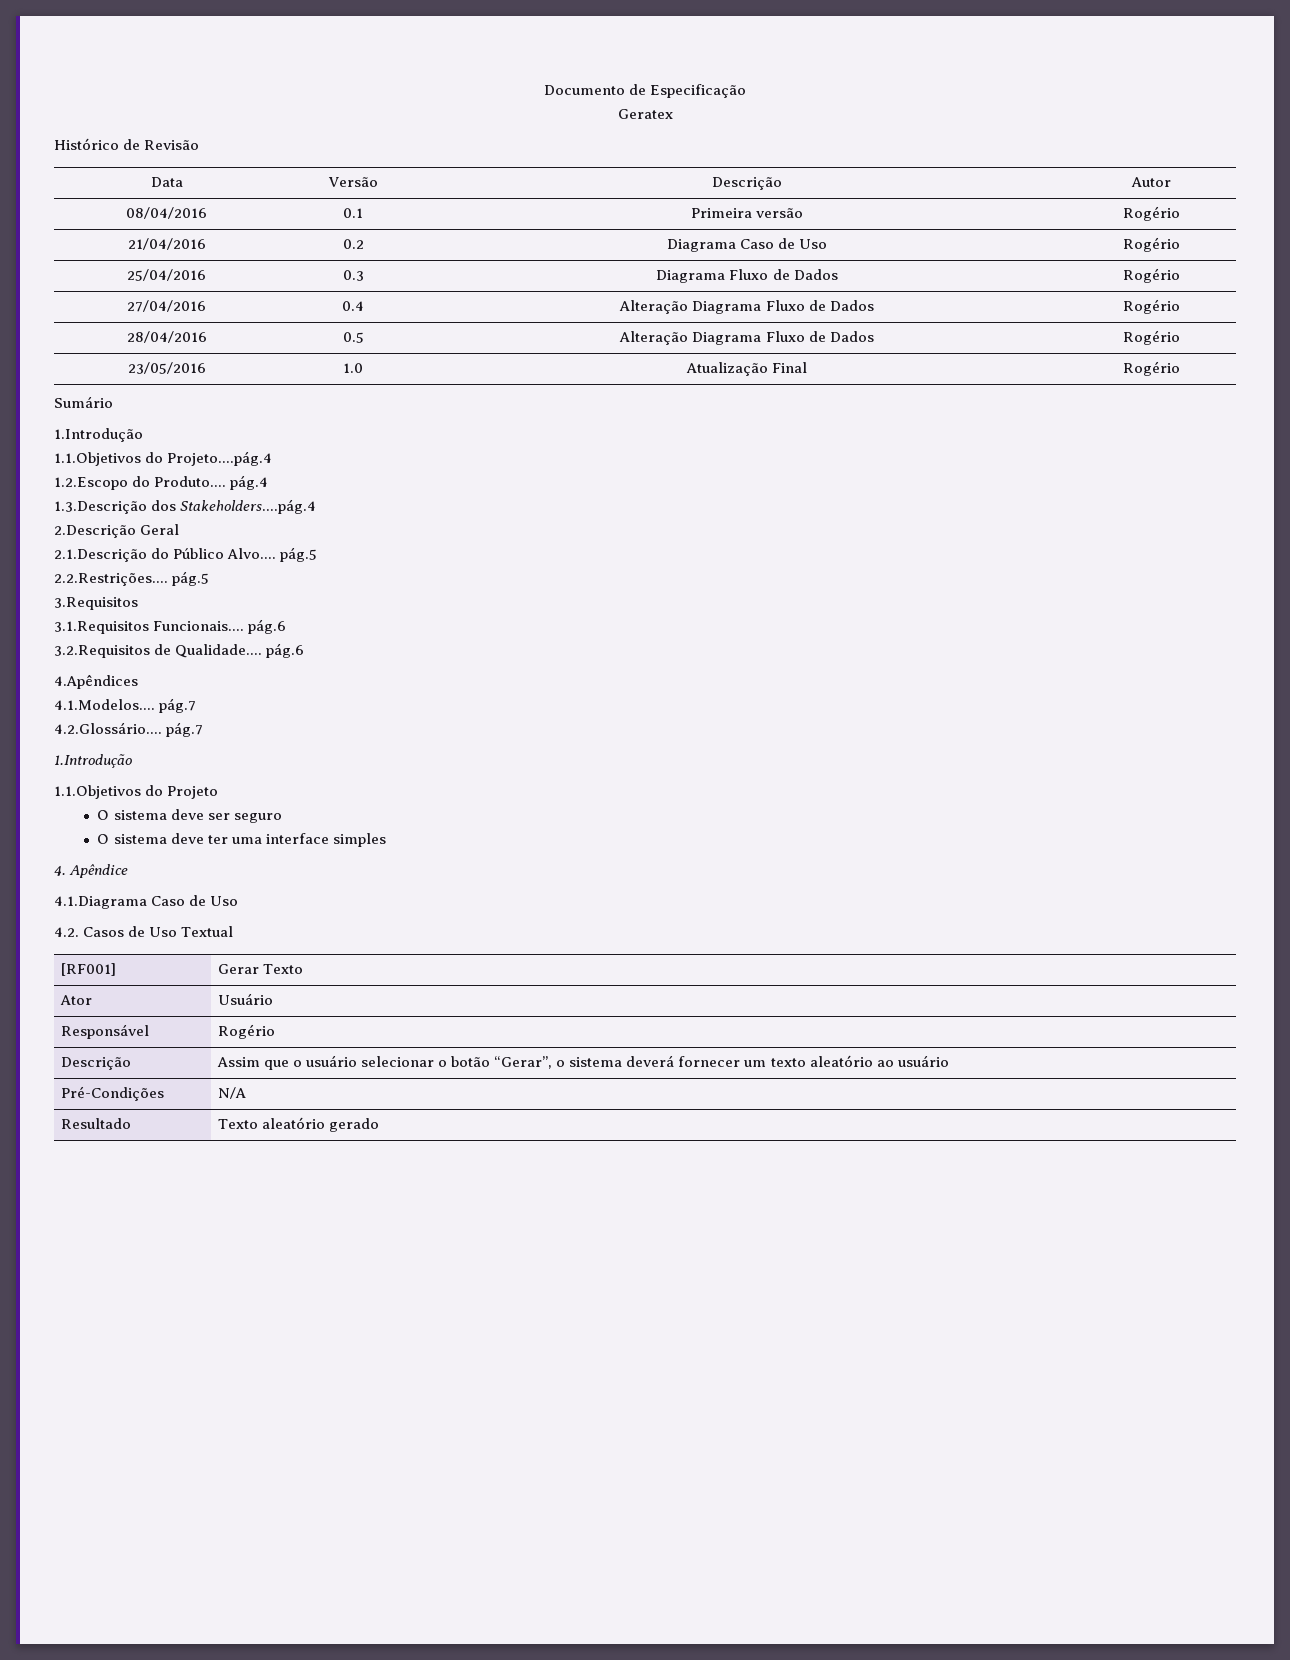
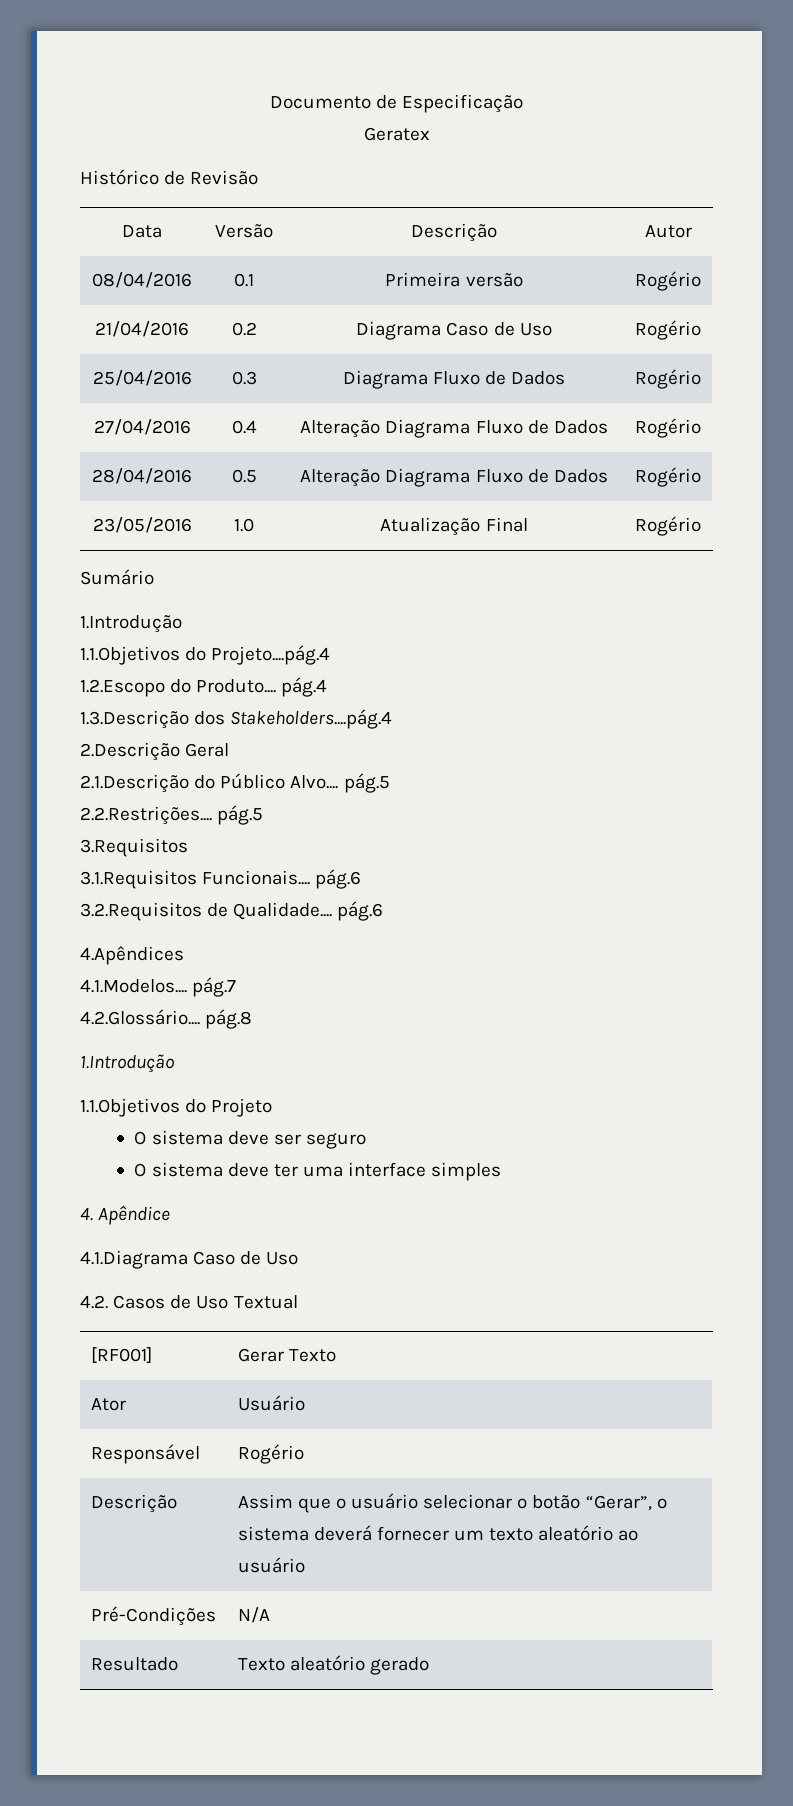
- 4.2.Glossário.... pág.7
+ 4.2.Glossário.... pág.8

